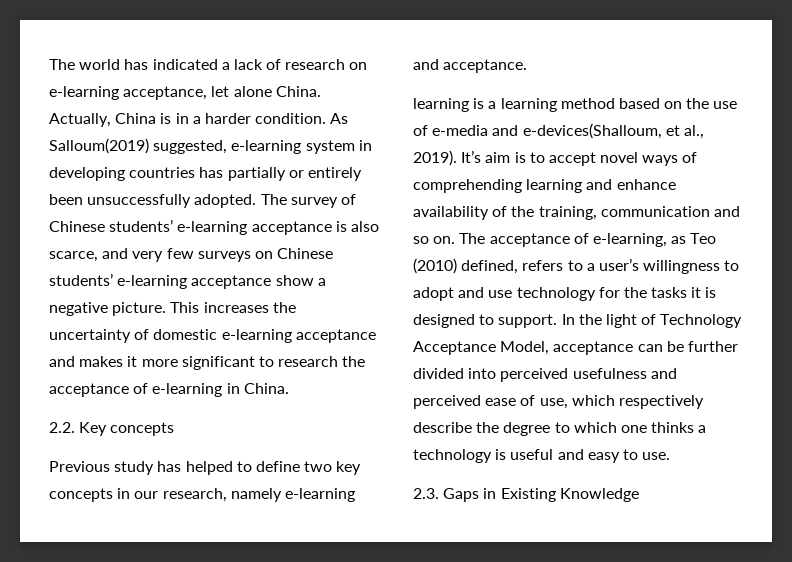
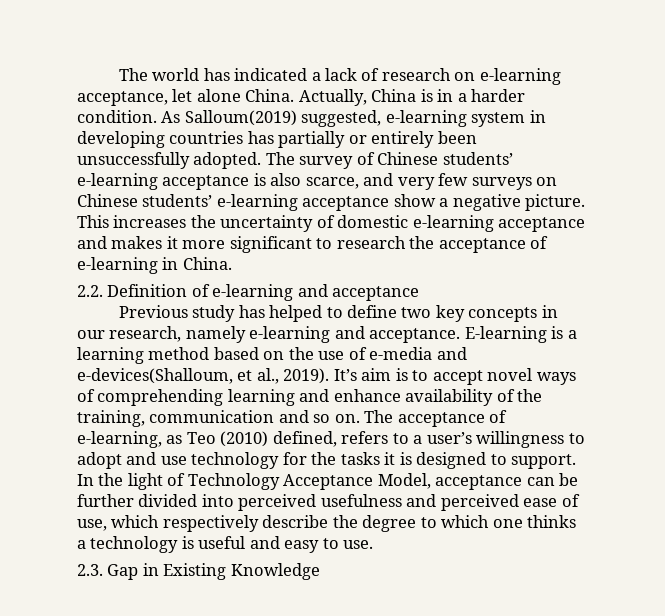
- 2.2. Key concepts
+ 2.2. Definition of e-learning and acceptance
- Previous study has helped to define two key concepts in our research, namely e-learning and acceptance.
- learning is a learning method based on the use of e-media and e-devices(Shalloum, et al., 2019).
+ Previous study has helped to define two key concepts in our research, namely e-learning and acceptance. E-learning is a learning method based on the use of e-media and e-devices(Shalloum, et al., 2019).
- 2.3. Gaps in Existing Knowledge
+ 2.3. Gap in Existing Knowledge

